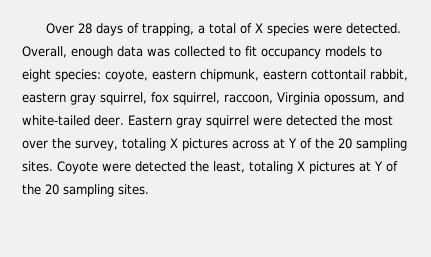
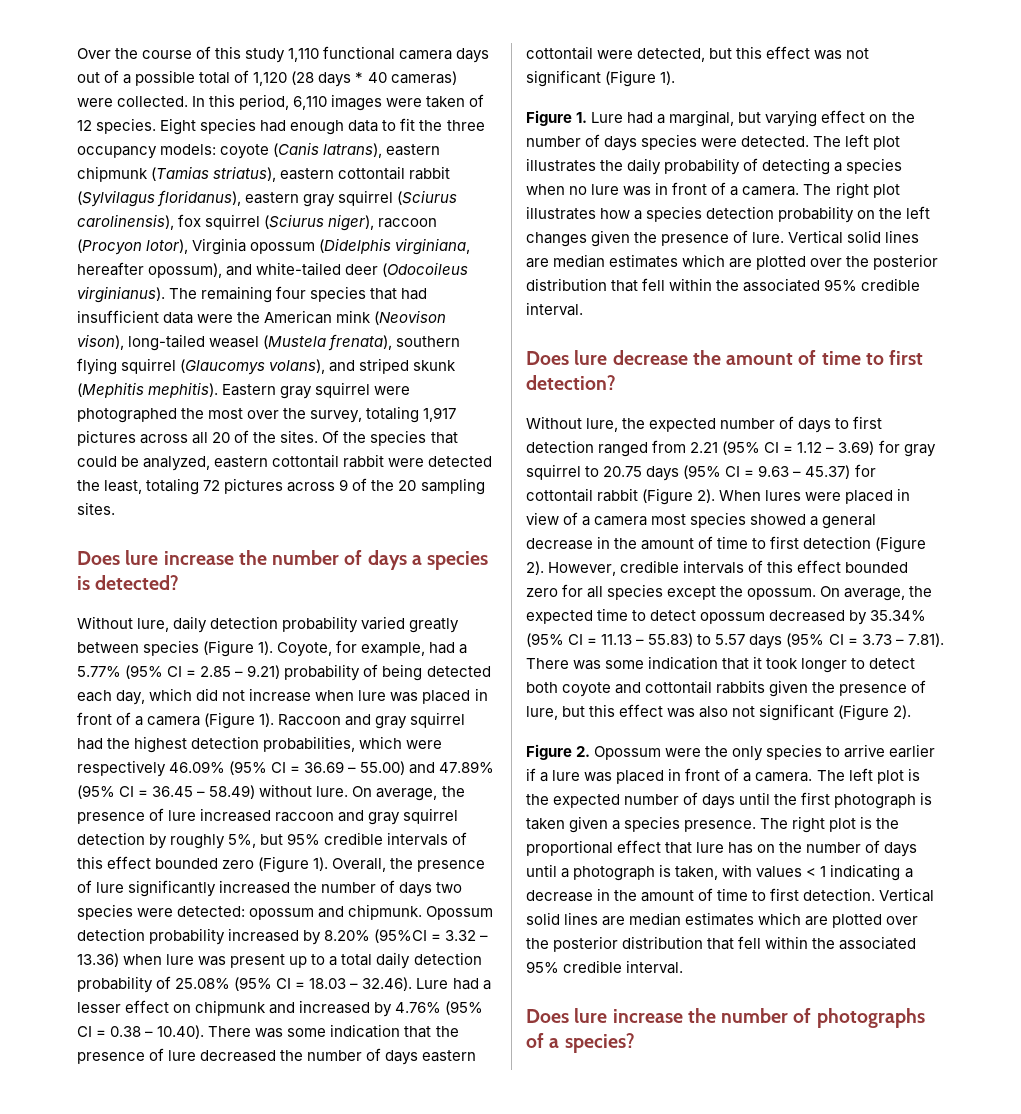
- Over 28 days of trapping, a total of X species were detected. Overall, enough data was collected to fit occupancy models to eight species: coyote, eastern chipmunk, eastern cottontail rabbit, eastern gray squirrel, fox squirrel, raccoon, Virginia opossum, and white-tailed deer.
+ Over the course of this study 1,110 functional camera days out of a possible total of 1,120 (28 days * 40 cameras) were collected. In this period, 6,110 images were taken of 12 species. Eight species had enough data to fit the three occupancy models: coyote (Canis latrans), eastern chipmunk (Tamias striatus), eastern cottontail rabbit (Sylvilagus floridanus), eastern gray squirrel (Sciurus carolinensis), fox squirrel (Sciurus niger), raccoon (Procyon lotor), Virginia opossum (Didelphis virginiana, hereafter opossum), and white-tailed deer (Odocoileus virginianus). The remaining four species that had insufficient data were the American mink (Neovison vison), long-tailed weasel (Mustela frenata), southern flying squirrel (Glaucomys volans), and striped skunk (Mephitis mephitis).
- Eastern gray squirrel were detected the most over the survey, totaling X pictures across at Y of the 20 sampling sites. Coyote were detected the least, totaling X pictures at Y of the 20 sampling sites.
+ Eastern gray squirrel were photographed the most over the survey, totaling 1,917 pictures across all 20 of the sites. Of the species that could be analyzed, eastern cottontail rabbit were detected the least, totaling 72 pictures across 9 of the 20 sampling sites.
+ Does lure increase the number of days a species is detected?
+ Without lure, daily detection probability varied greatly between species (Figure 1). Coyote, for example, had a 5.77% (95% CI = 2.85 – 9.21) probability of being detected each day, which did not increase when lure was placed in front of a camera (Figure 1). Raccoon and gray squirrel had the highest detection probabilities, which were respectively 46.09% (95% CI = 36.69 – 55.00) and 47.89% (95% CI = 36.45 – 58.49) without lure. On average, the presence of lure increased raccoon and gray squirrel detection by roughly 5%, but 95% credible intervals of this effect bounded zero (Figure 1). Overall, the presence of lure significantly increased the number of days two species were detected: opossum and chipmunk. Opossum detection probability increased by 8.20% (95%CI = 3.32 – 13.36) when lure was present up to a total daily detection probability of 25.08% (95% CI = 18.03 – 32.46). Lure had a lesser effect on chipmunk and increased by 4.76% (95% CI = 0.38 – 10.40). There was some indication that the presence of lure decreased the number of days eastern cottontail were detected, but this effect was not significant (Figure 1).
+ Figure 1. Lure had a marginal, but varying effect on the number of days species were detected. The left plot illustrates the daily probability of detecting a species when no lure was in front of a camera. The right plot illustrates how a species detection probability on the left changes given the presence of lure. Vertical solid lines are median estimates which are plotted over the posterior distribution that fell within the associated 95% credible interval.
+ Does lure decrease the amount of time to first detection?
+ Without lure, the expected number of days to first detection ranged from 2.21 (95% CI = 1.12 – 3.69) for gray squirrel to 20.75 days (95% CI = 9.63 – 45.37) for cottontail rabbit (Figure 2). When lures were placed in view of a camera most species showed a general decrease in the amount of time to first detection (Figure 2). However, credible intervals of this effect bounded zero for all species except the opossum. On average, the expected time to detect opossum decreased by 35.34% (95% CI = 11.13 – 55.83) to 5.57 days (95% CI = 3.73 – 7.81). There was some indication that it took longer to detect both coyote and cottontail rabbits given the presence of lure, but this effect was also not significant (Figure 2).
+ Figure 2. Opossum were the only species to arrive earlier if a lure was placed in front of a camera. The left plot is the expected number of days until the first photograph is taken given a species presence. The right plot is the proportional effect that lure has on the number of days until a photograph is taken, with values < 1 indicating a decrease in the amount of time to first detection. Vertical solid lines are median estimates which are plotted over the posterior distribution that fell within the associated 95% credible interval.
+ Does lure increase the number of photographs of a species?

